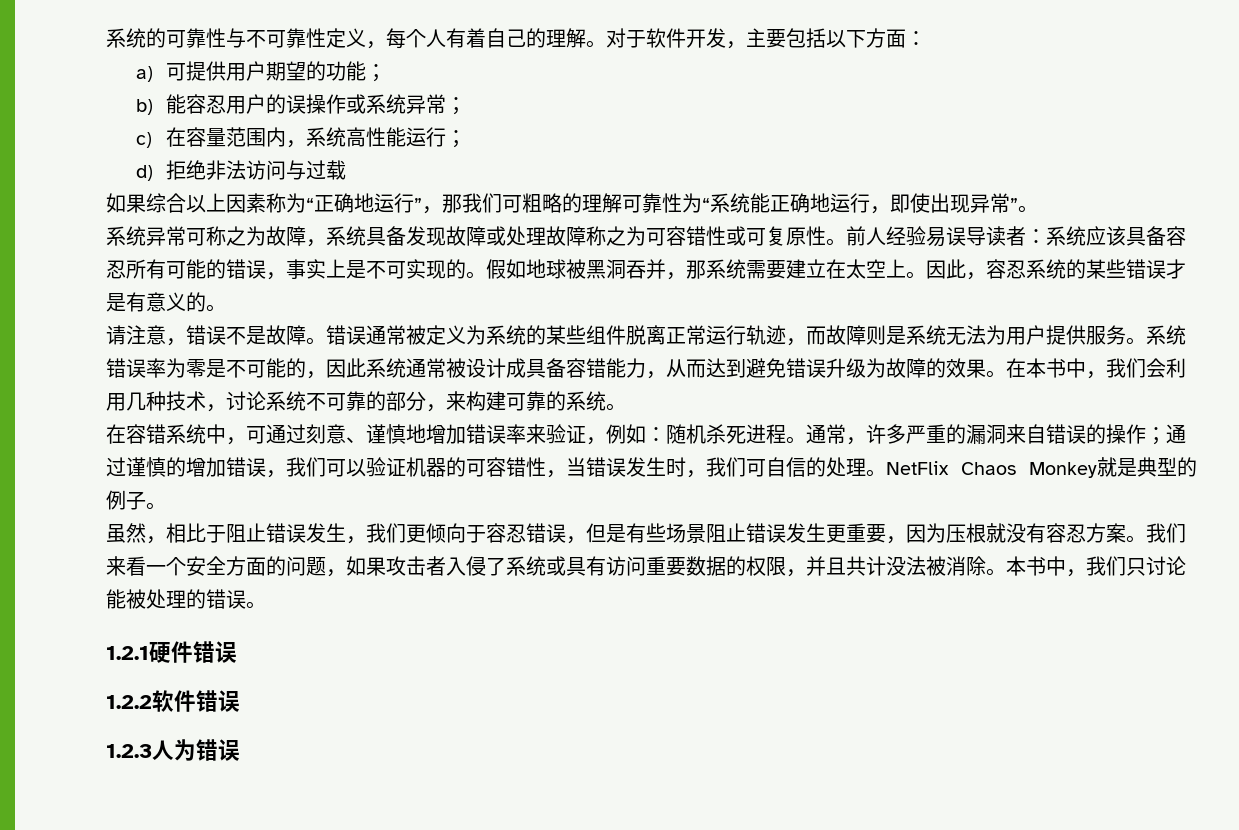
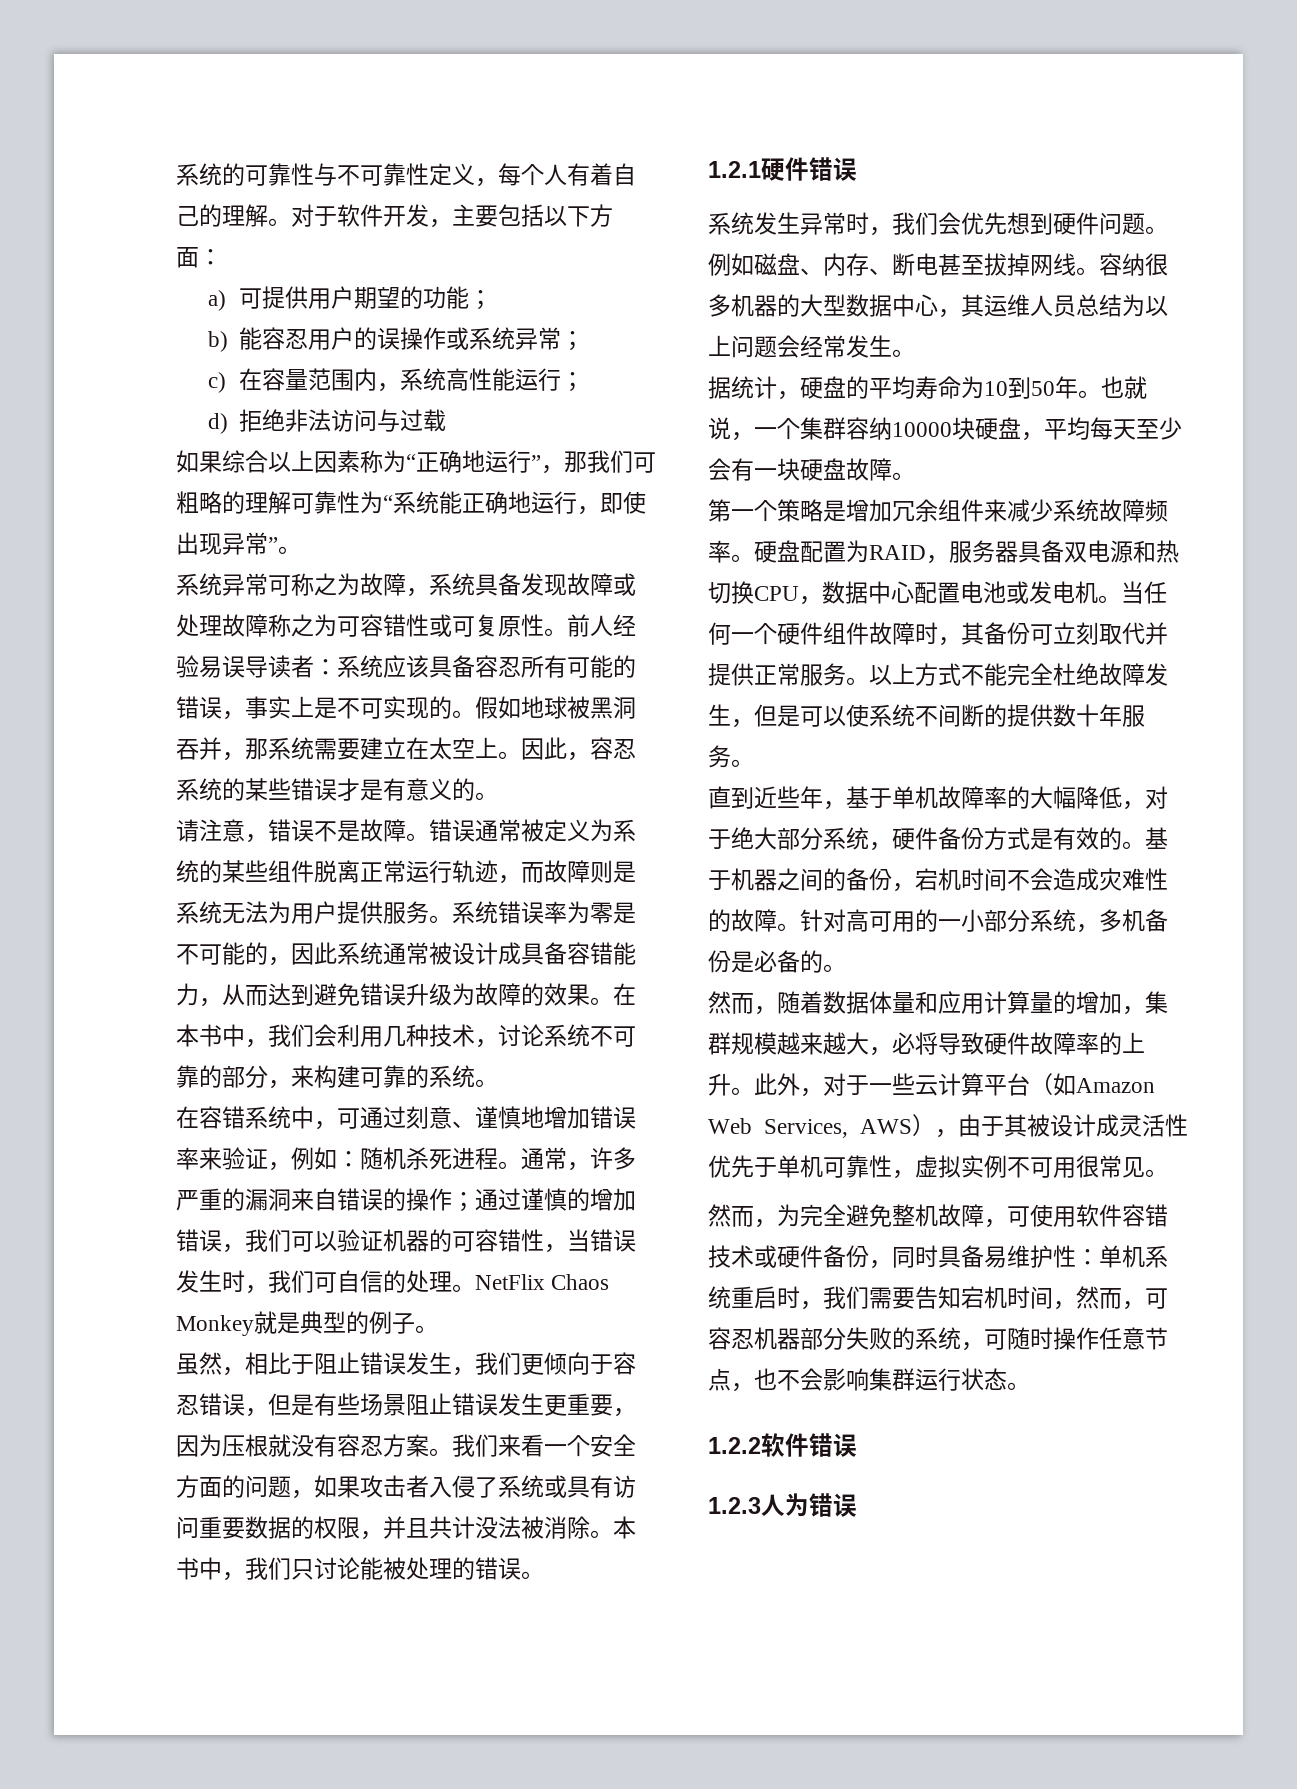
+ 系统发生异常时，我们会优先想到硬件问题。例如磁盘、内存、断电甚至拔掉网线。容纳很多机器的大型数据中心，其运维人员总结为以上问题会经常发生。
+ 据统计，硬盘的平均寿命为10到50年。也就说，一个集群容纳10000块硬盘，平均每天至少会有一块硬盘故障。
+ 第一个策略是增加冗余组件来减少系统故障频率。硬盘配置为RAID，服务器具备双电源和热切换CPU，数据中心配置电池或发电机。当任何一个硬件组件故障时，其备份可立刻取代并提供正常服务。以上方式不能完全杜绝故障发生，但是可以使系统不间断的提供数十年服务。
+ 直到近些年，基于单机故障率的大幅降低，对于绝大部分系统，硬件备份方式是有效的。基于机器之间的备份，宕机时间不会造成灾难性的故障。针对高可用的一小部分系统，多机备份是必备的。
+ 然而，随着数据体量和应用计算量的增加，集群规模越来越大，必将导致硬件故障率的上升。此外，对于一些云计算平台（如Amazon Web Services, AWS），由于其被设计成灵活性优先于单机可靠性，虚拟实例不可用很常见。
+ 然而，为完全避免整机故障，可使用软件容错技术或硬件备份，同时具备易维护性：单机系统重启时，我们需要告知宕机时间，然而，可容忍机器部分失败的系统，可随时操作任意节点，也不会影响集群运行状态。

